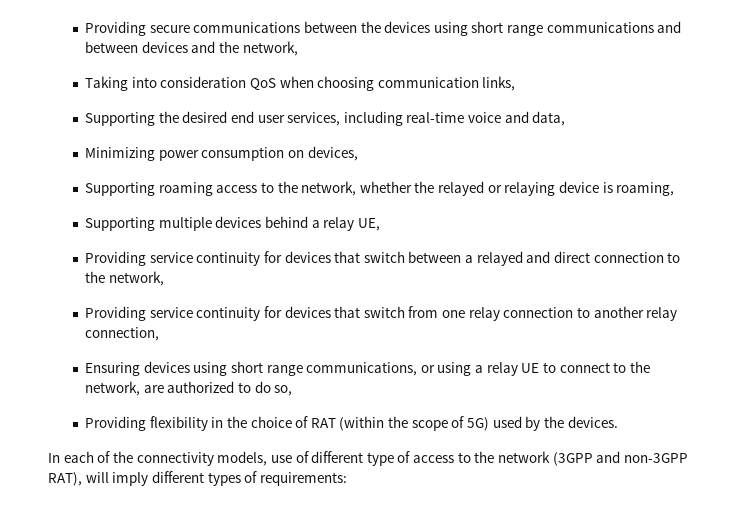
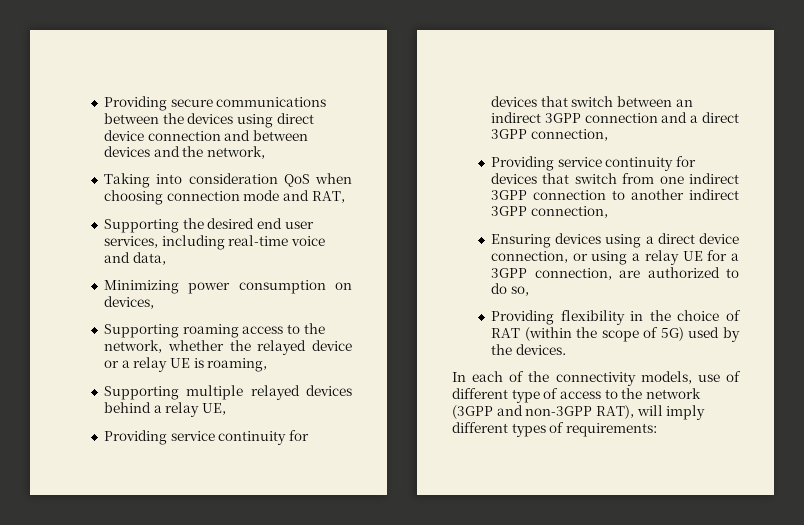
- Providing secure communications between the devices using short range communications and between devices and the network,
+ Providing secure communications between the devices using direct device connection and between devices and the network,
- Taking into consideration QoS when choosing communication links,
+ Taking into consideration QoS when choosing connection mode and RAT,
- Supporting roaming access to the network, whether the relayed or relaying device is roaming,
+ Supporting roaming access to the network, whether the relayed device or a relay UE is roaming,
- Supporting multiple devices behind a relay UE,
+ Supporting multiple relayed devices behind a relay UE,
- Providing service continuity for devices that switch between a relayed and direct connection to the network,
+ Providing service continuity for devices that switch between an indirect 3GPP connection and a direct 3GPP connection,
- Providing service continuity for devices that switch from one relay connection to another relay connection,
+ Providing service continuity for devices that switch from one indirect 3GPP connection to another indirect 3GPP connection,
- Ensuring devices using short range communications, or using a relay UE to connect to the network, are authorized to do so,
+ Ensuring devices using a direct device connection, or using a relay UE for a 3GPP connection, are authorized to do so,

